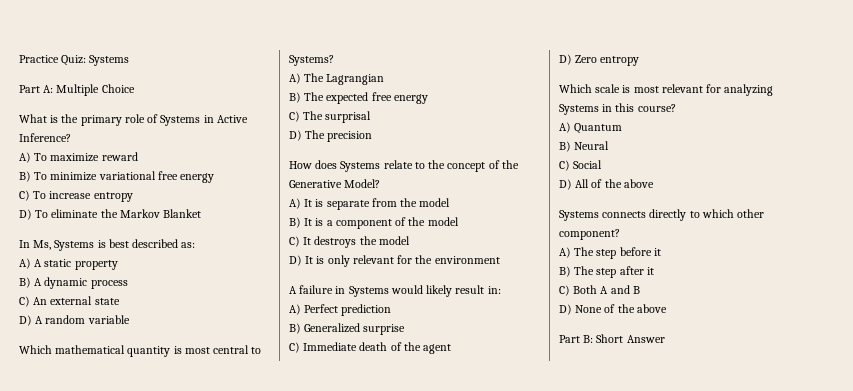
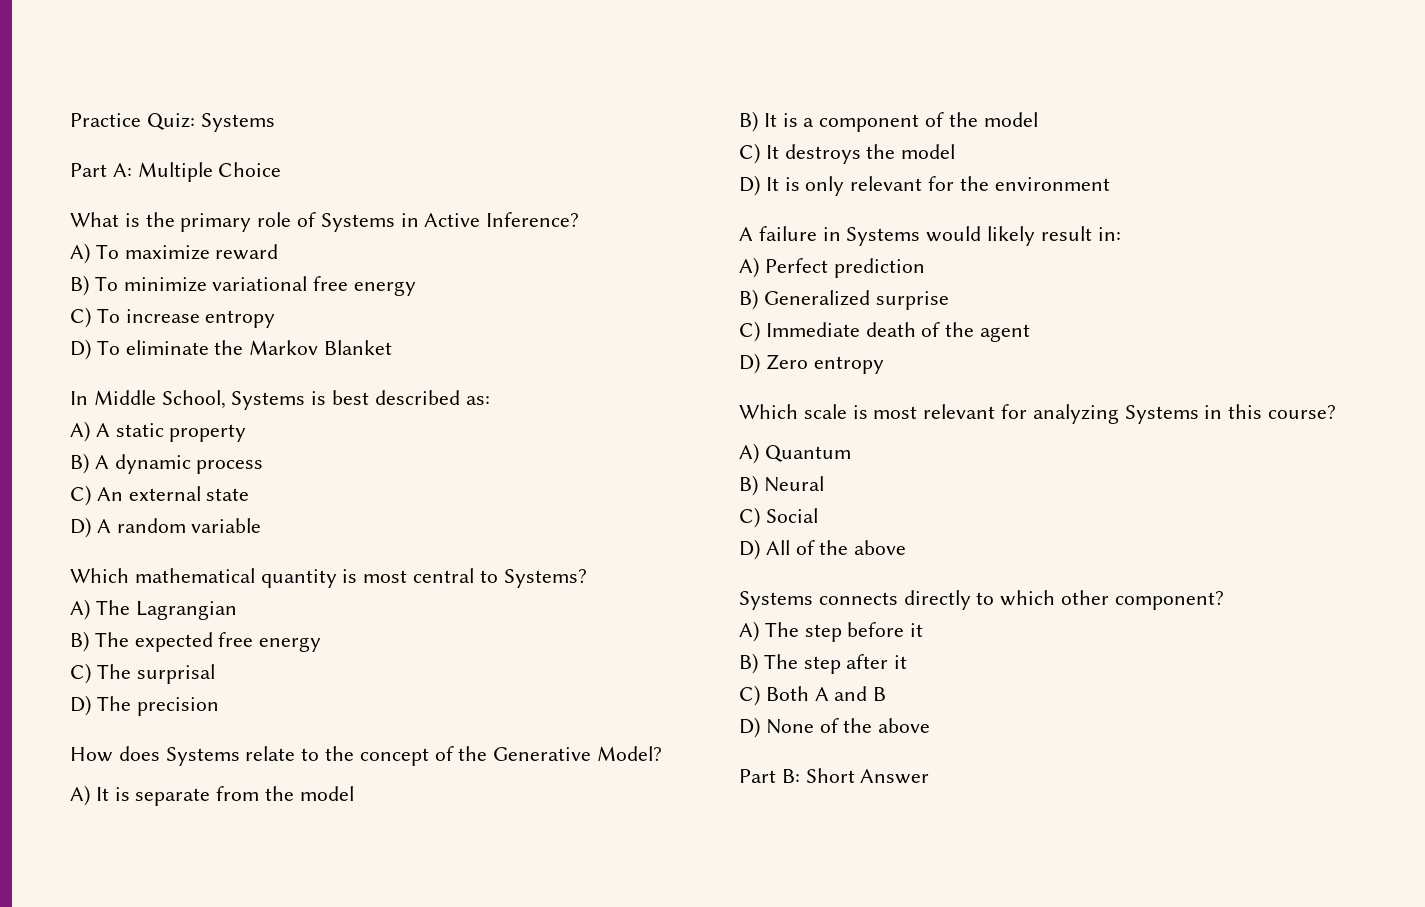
- In Ms, Systems is best described as:
+ In Middle School, Systems is best described as:

